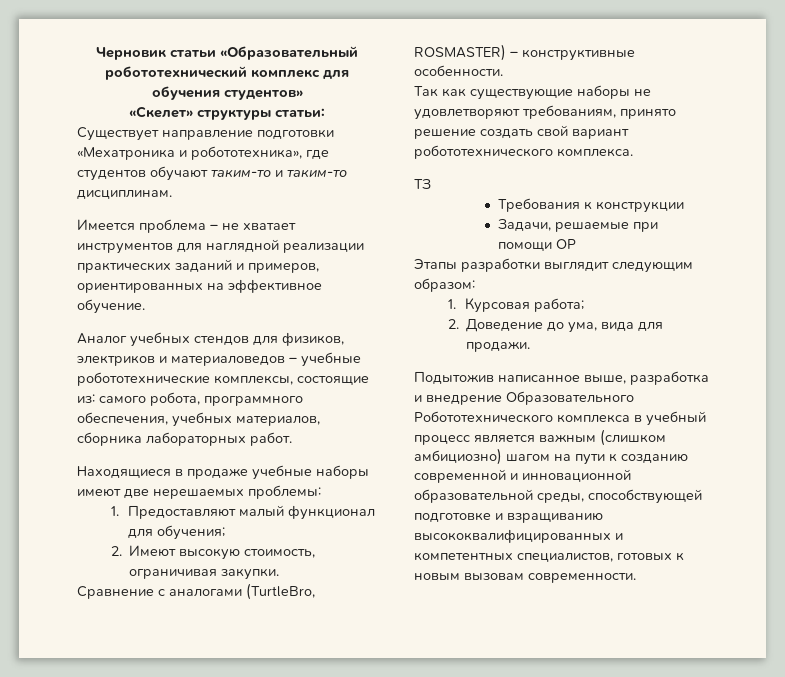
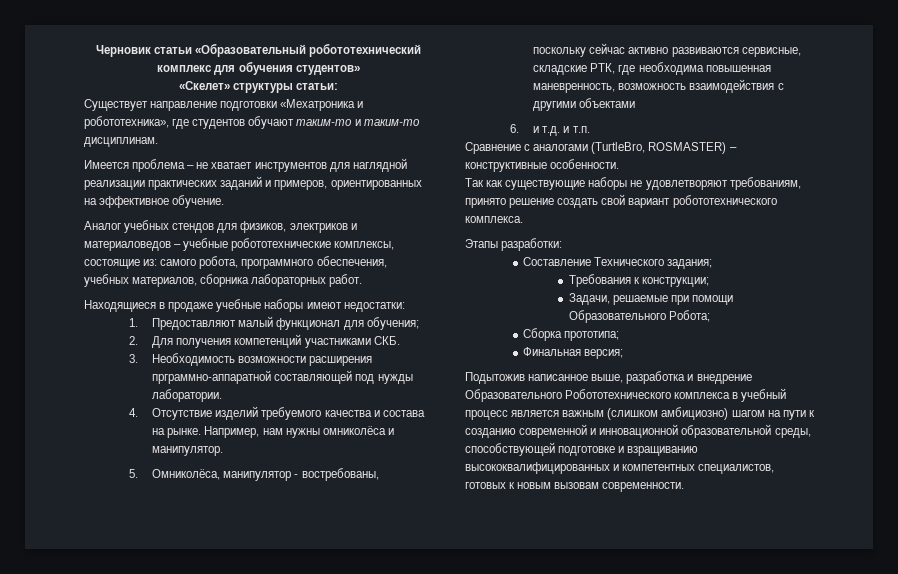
- Находящиеся в продаже учебные наборы имеют две нерешаемых проблемы:
+ Находящиеся в продаже учебные наборы имеют недостатки:
- 2. Имеют высокую стоимость, ограничивая закупки.
+ 2. Для получения компетенций участниками СКБ.
+ 3. Необходимость возможности расширения прграммно-аппаратной составляющей под нужды лаборатории.
+ 4. Отсутствие изделий требуемого качества и состава на рынке. Например, нам нужны омниколёса и манипулятор.
+ 5. Омниколёса, манипулятор - востребованы, поскольку сейчас активно развиваются сервисные, складские РТК, где необходима повышенная маневренность, возможность взаимодействия с другими объектами
+ 6. и т.д. и т.п.
- ТЗ
+ Этапы разработки:
+ Составление Технического задания;
- Требования к конструкции
+ Требования к конструкции;
- Задачи, решаемые при помощи ОР
- Этапы разработки выглядит следующим образом:
- 1. Курсовая работа;
- 2. Доведение до ума, вида для продажи.
+ Задачи, решаемые при помощи Образовательного Робота;
+ Сборка прототипа;
+ Финальная версия;

